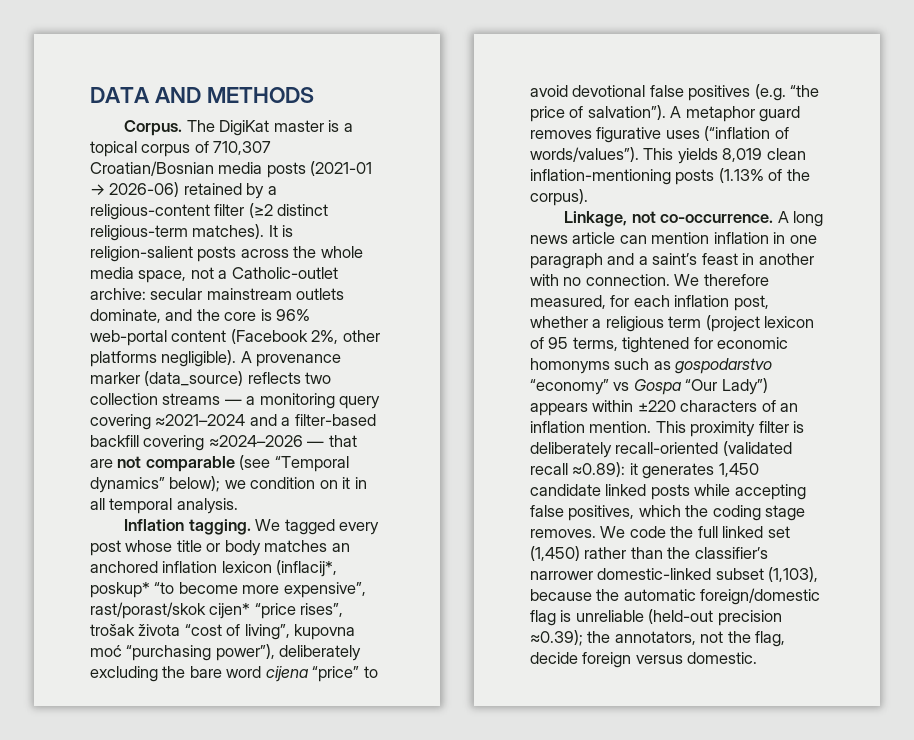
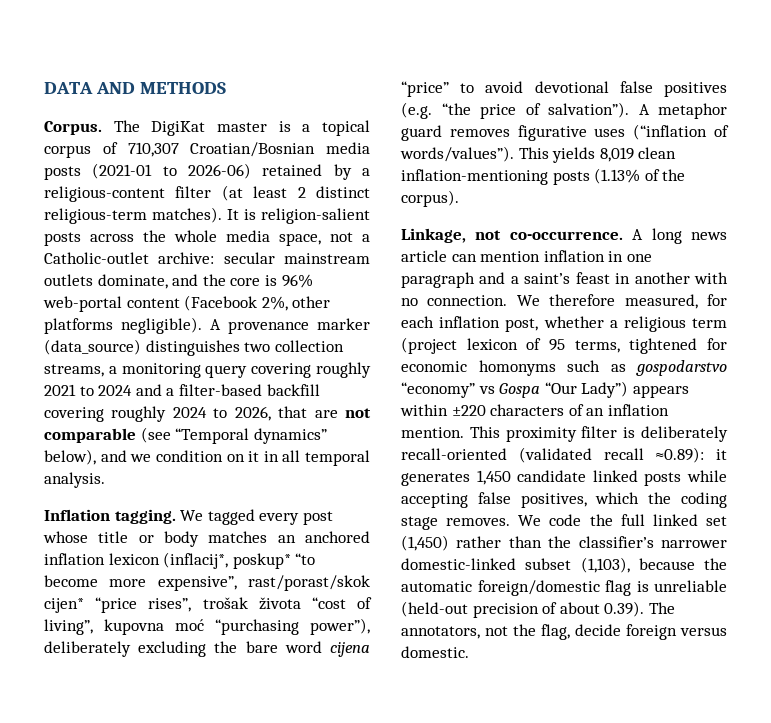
- The DigiKat master is a topical corpus of 710,307 Croatian/Bosnian media posts (2021-01 → 2026-06) retained by a religious-content filter (≥2 distinct religious-term matches).
+ The DigiKat master is a topical corpus of 710,307 Croatian/Bosnian media posts (2021-01 to 2026-06) retained by a religious-content filter (at least 2 distinct religious-term matches).
- A provenance marker (data_source) reflects two collection streams — a monitoring query covering ≈2021–2024 and a filter-based backfill covering ≈2024–2026 — that are not comparable (see “Temporal dynamics” below); we condition on it in all temporal analysis.
+ A provenance marker (data_source) distinguishes two collection streams, a monitoring query covering roughly 2021 to 2024 and a filter-based backfill covering roughly 2024 to 2026, that are not comparable (see “Temporal dynamics” below), and we condition on it in all temporal analysis.
- We code the full linked set (1,450) rather than the classifier’s narrower domestic-linked subset (1,103), because the automatic foreign/domestic flag is unreliable (held-out precision ≈0.39); the annotators, not the flag, decide foreign versus domestic.
+ We code the full linked set (1,450) rather than the classifier’s narrower domestic-linked subset (1,103), because the automatic foreign/domestic flag is unreliable (held-out precision of about 0.39). The annotators, not the flag, decide foreign versus domestic.

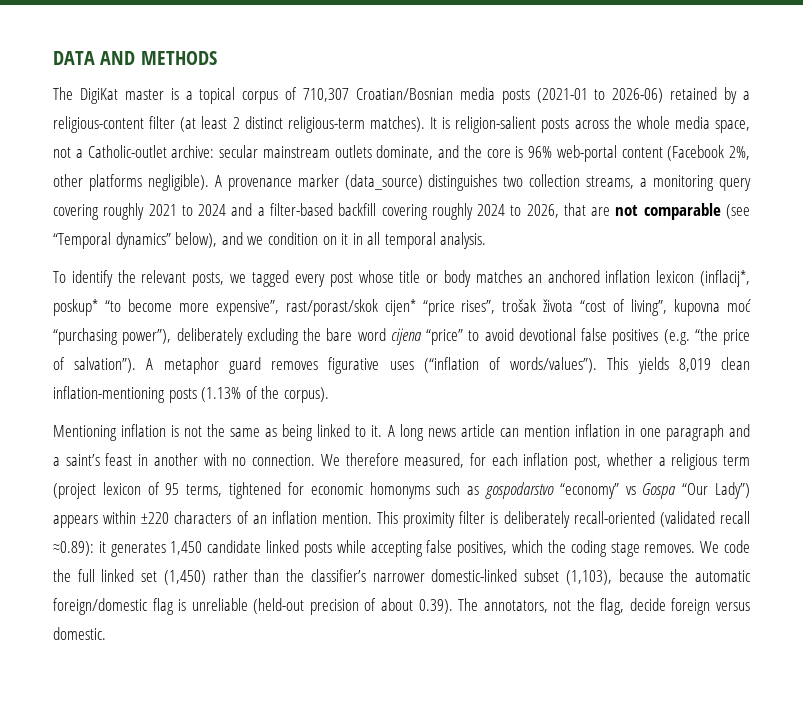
- Corpus.
- Inflation tagging. We tagged every post whose title or body matches an anchored inflation lexicon (inflacij*, poskup* “to become more expensive”, rast/porast/skok cijen* “price rises”, trošak života “cost of living”, kupovna moć “purchasing power”), deliberately excluding the bare word cijena “price” to avoid devotional false positives (e.g. “the price of salvation”).
+ To identify the relevant posts, we tagged every post whose title or body matches an anchored inflation lexicon (inflacij*, poskup* “to become more expensive”, rast/porast/skok cijen* “price rises”, trošak života “cost of living”, kupovna moć “purchasing power”), deliberately excluding the bare word cijena “price” to avoid devotional false positives (e.g. “the price of salvation”).
- Linkage, not co-occurrence.
+ Mentioning inflation is not the same as being linked to it.

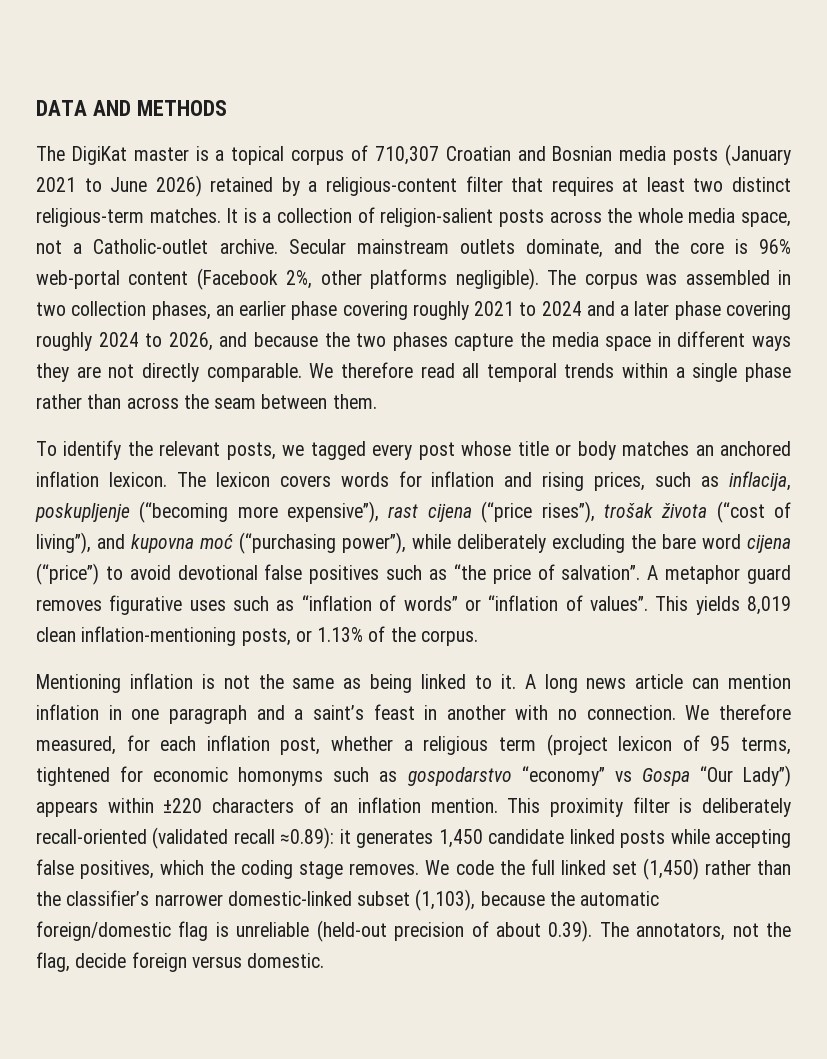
- The DigiKat master is a topical corpus of 710,307 Croatian/Bosnian media posts (2021-01 to 2026-06) retained by a religious-content filter (at least 2 distinct religious-term matches).
+ The DigiKat master is a topical corpus of 710,307 Croatian and Bosnian media posts (January 2021 to June 2026) retained by a religious-content filter that requires at least two distinct religious-term matches.
- It is religion-salient posts across the whole media space, not a Catholic-outlet archive: secular mainstream outlets dominate, and the core is 96% web-portal content (Facebook 2%, other platforms negligible).
+ It is a collection of religion-salient posts across the whole media space, not a Catholic-outlet archive. Secular mainstream outlets dominate, and the core is 96% web-portal content (Facebook 2%, other platforms negligible).
- A provenance marker (data_source) distinguishes two collection streams, a monitoring query covering roughly 2021 to 2024 and a filter-based backfill covering roughly 2024 to 2026, that are not comparable (see “Temporal dynamics” below), and we condition on it in all temporal analysis.
+ The corpus was assembled in two collection phases, an earlier phase covering roughly 2021 to 2024 and a later phase covering roughly 2024 to 2026, and because the two phases capture the media space in different ways they are not directly comparable. We therefore read all temporal trends within a single phase rather than across the seam between them.
- To identify the relevant posts, we tagged every post whose title or body matches an anchored inflation lexicon (inflacij*, poskup* “to become more expensive”, rast/porast/skok cijen* “price rises”, trošak života “cost of living”, kupovna moć “purchasing power”), deliberately excluding the bare word cijena “price” to avoid devotional false positives (e.g. “the price of salvation”).
+ To identify the relevant posts, we tagged every post whose title or body matches an anchored inflation lexicon. The lexicon covers words for inflation and rising prices, such as inflacija, poskupljenje (“becoming more expensive”), rast cijena (“price rises”), trošak života (“cost of living”), and kupovna moć (“purchasing power”), while deliberately excluding the bare word cijena (“price”) to avoid devotional false positives such as “the price of salvation”.
- A metaphor guard removes figurative uses (“inflation of words/values”).
+ A metaphor guard removes figurative uses such as “inflation of words” or “inflation of values”.
- This yields 8,019 clean inflation-mentioning posts (1.13% of the corpus).
+ This yields 8,019 clean inflation-mentioning posts, or 1.13% of the corpus.

